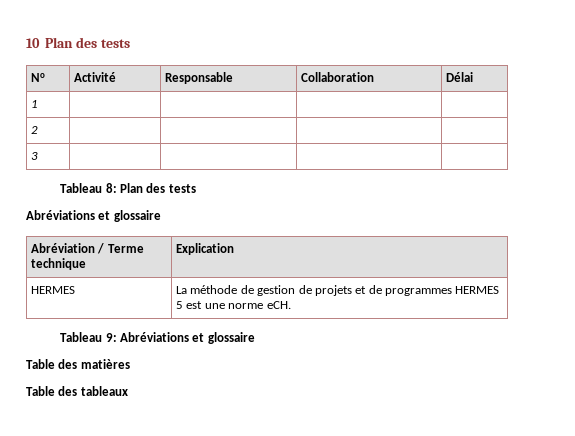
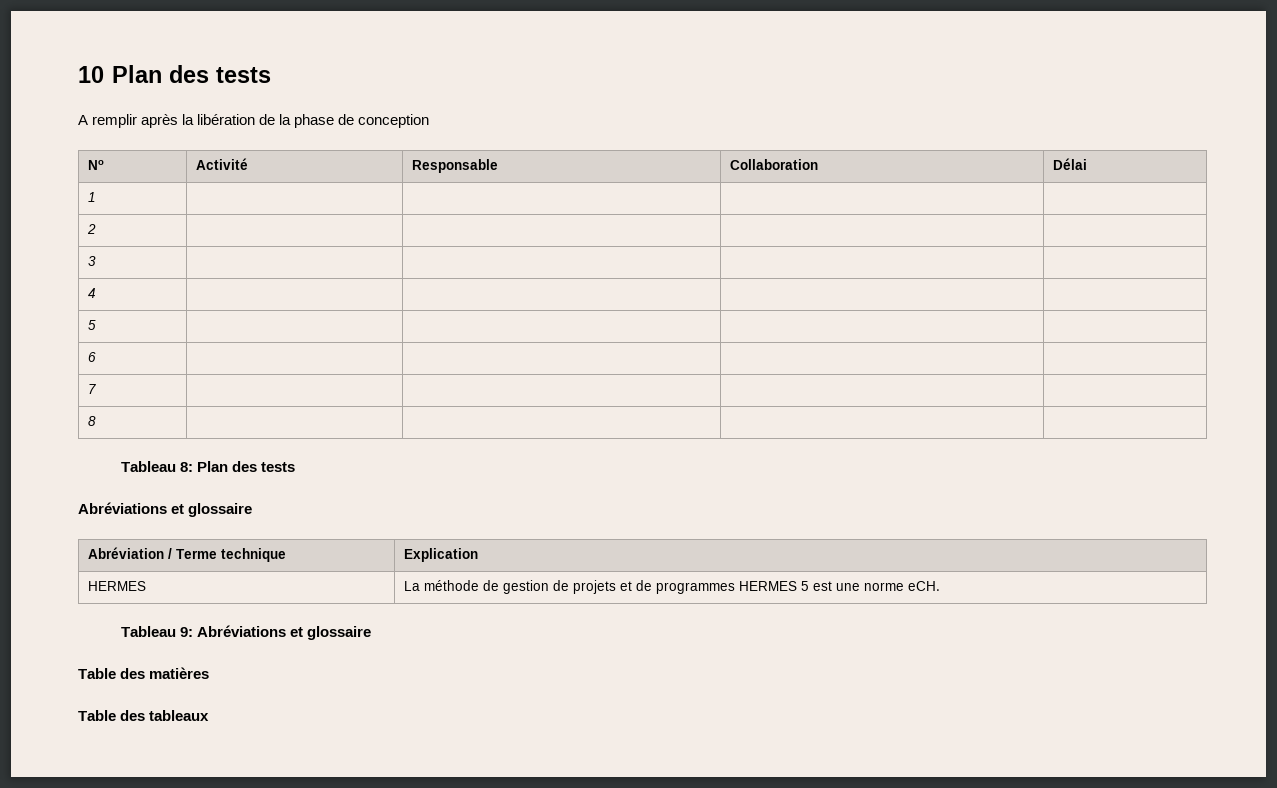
+ A remplir après la libération de la phase de conception
+ 4 | | | |
+ 5 | | | |
+ 6 | | | |
+ 7 | | | |
+ 8 | | | |

